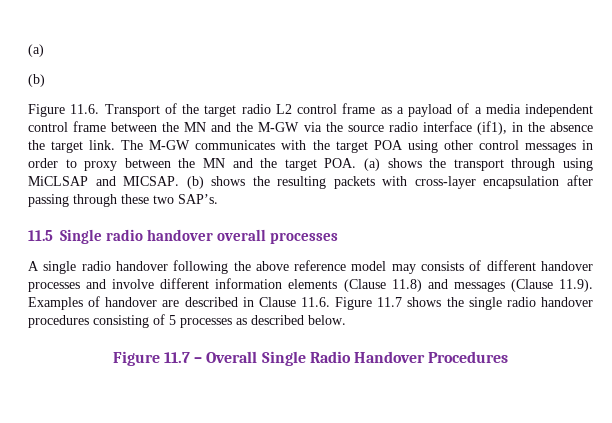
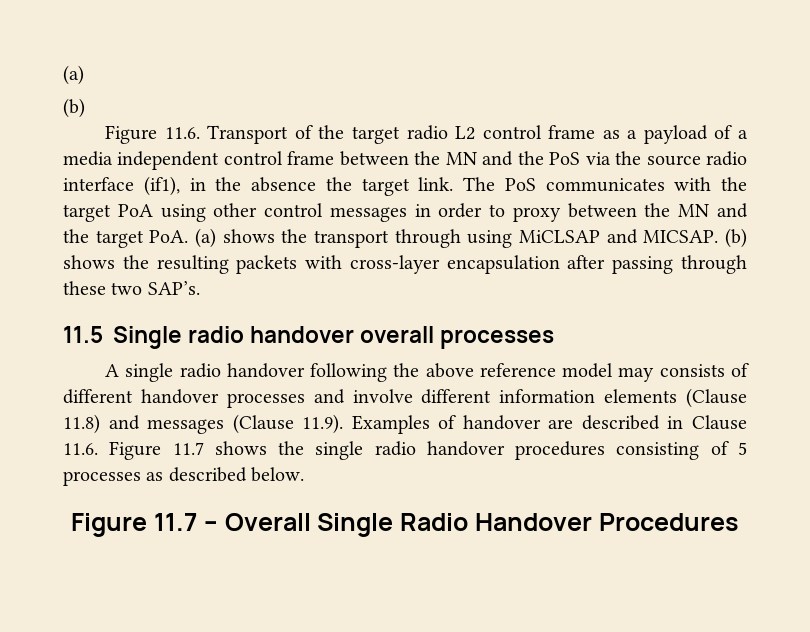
- Figure 11.6. Transport of the target radio L2 control frame as a payload of a media independent control frame between the MN and the M-GW via the source radio interface (if1), in the absence the target link.
+ Figure 11.6. Transport of the target radio L2 control frame as a payload of a media independent control frame between the MN and the PoS via the source radio interface (if1), in the absence the target link.
- The M-GW communicates with the target POA using other control messages in order to proxy between the MN and the target POA. (a) shows the transport through using MiCLSAP and MICSAP.
+ The PoS communicates with the target PoA using other control messages in order to proxy between the MN and the target PoA. (a) shows the transport through using MiCLSAP and MICSAP.

